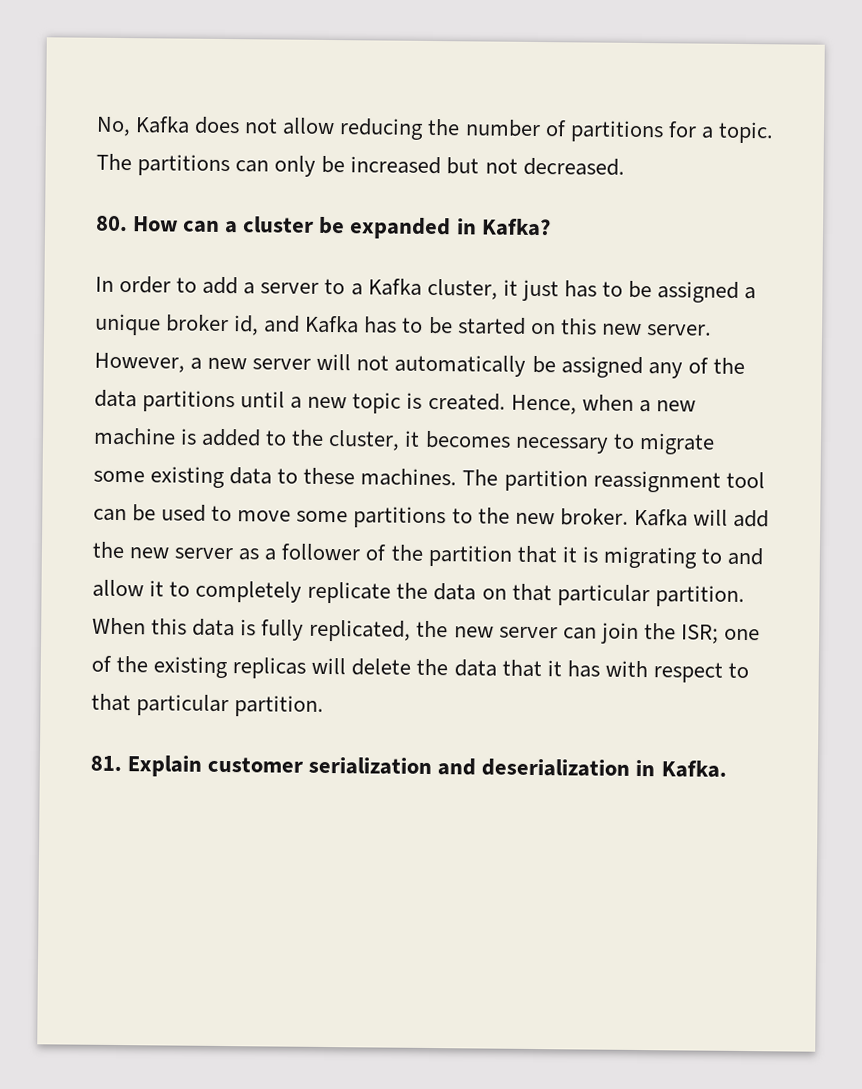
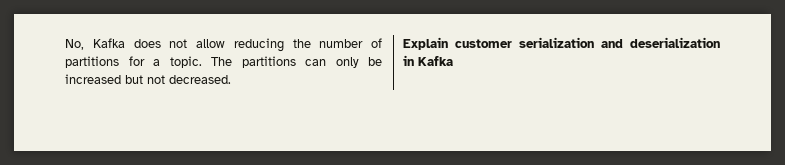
- 80. How can a cluster be expanded in Kafka?
- In order to add a server to a Kafka cluster, it just has to be assigned a unique broker id, and Kafka has to be started on this new server. However, a new server will not automatically be assigned any of the data partitions until a new topic is created. Hence, when a new machine is added to the cluster, it becomes necessary to migrate some existing data to these machines. The partition reassignment tool can be used to move some partitions to the new broker. Kafka will add the new server as a follower of the partition that it is migrating to and allow it to completely replicate the data on that particular partition. When this data is fully replicated, the new server can join the ISR; one of the existing replicas will delete the data that it has with respect to that particular partition.
- 81. Explain customer serialization and deserialization in Kafka.
+ Explain customer serialization and deserialization in Kafka

